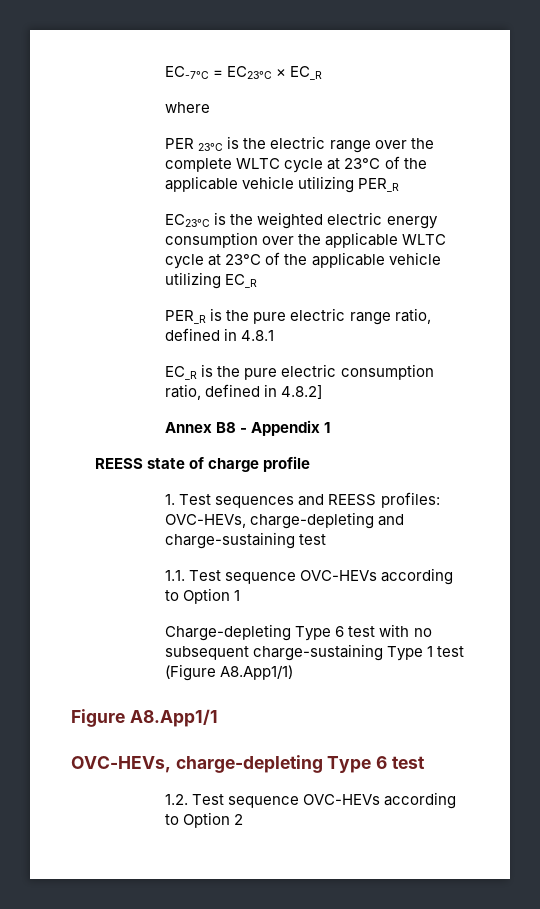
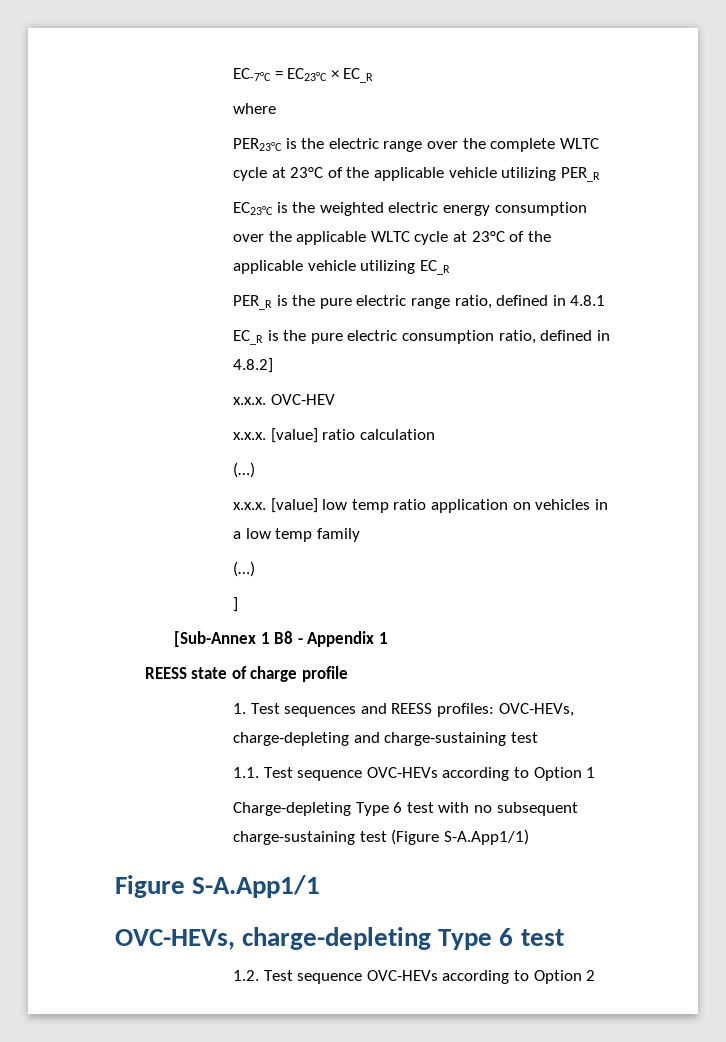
- PER 23°C is the electric range over the complete WLTC cycle at 23°C of the applicable vehicle utilizing PER_R
+ PER23°C is the electric range over the complete WLTC cycle at 23°C of the applicable vehicle utilizing PER_R
- Annex B8 - Appendix 1
+ x.x.x. OVC-HEV
+ x.x.x. [value] ratio calculation
+ (…)
+ x.x.x. [value] low temp ratio application on vehicles in a low temp family
+ (…)
+ ]
+ [Sub-Annex 1 B8 - Appendix 1
- Charge-depleting Type 6 test with no subsequent charge-sustaining Type 1 test (Figure A8.App1/1)
+ Charge-depleting Type 6 test with no subsequent charge-sustaining test (Figure S-A.App1/1)
- Figure A8.App1/1
+ Figure S-A.App1/1

